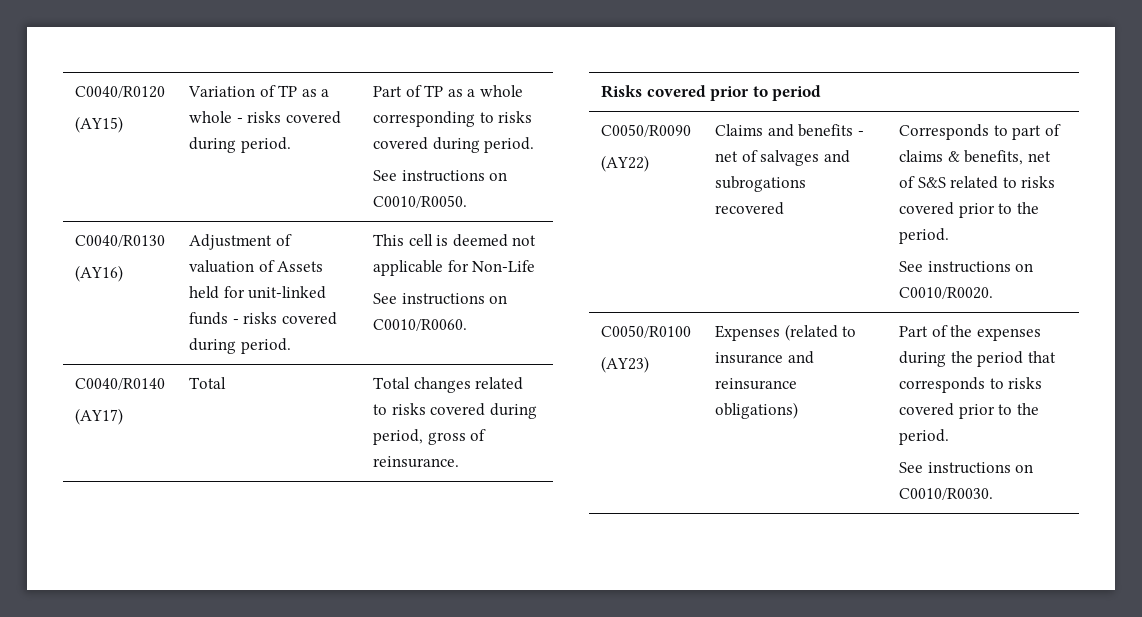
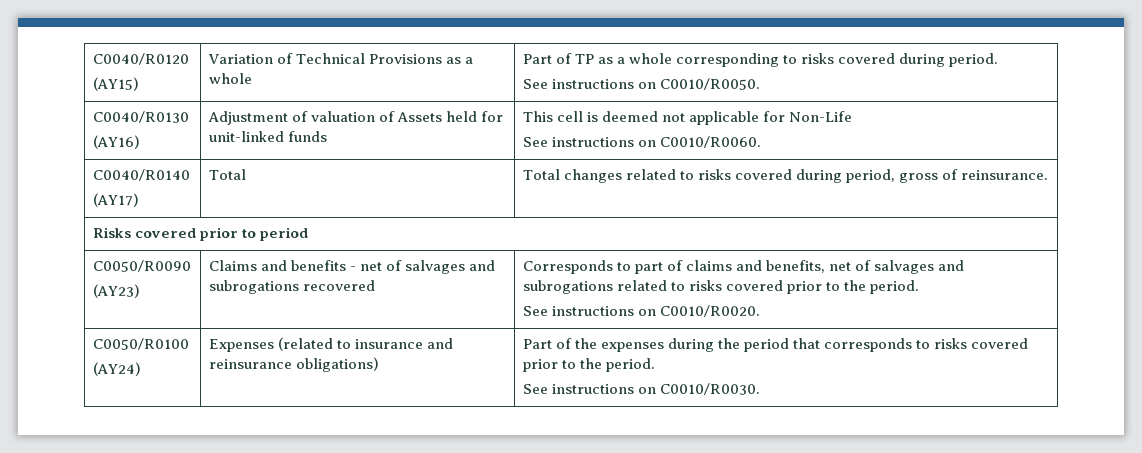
  C0040/R0120
- (AY15) | Variation of TP as a whole - risks covered during period. | Part of TP as a whole corresponding to risks covered during period.
+ (AY15) | Variation of Technical Provisions as a whole | Part of TP as a whole corresponding to risks covered during period.
  C0040/R0130
- (AY16) | Adjustment of valuation of Assets held for unit-linked funds - risks covered during period. | This cell is deemed not applicable for Non-Life
+ (AY16) | Adjustment of valuation of Assets held for unit-linked funds | This cell is deemed not applicable for Non-Life
  C0050/R0090
- (AY22) | Claims and benefits - net of salvages and subrogations recovered | Corresponds to part of claims & benefits, net of S&S related to risks covered prior to the period.
+ (AY23) | Claims and benefits - net of salvages and subrogations recovered | Corresponds to part of claims and benefits, net of salvages and subrogations related to risks covered prior to the period.
  C0050/R0100
- (AY23) | Expenses (related to insurance and reinsurance obligations) | Part of the expenses during the period that corresponds to risks covered prior to the period.
+ (AY24) | Expenses (related to insurance and reinsurance obligations) | Part of the expenses during the period that corresponds to risks covered prior to the period.

